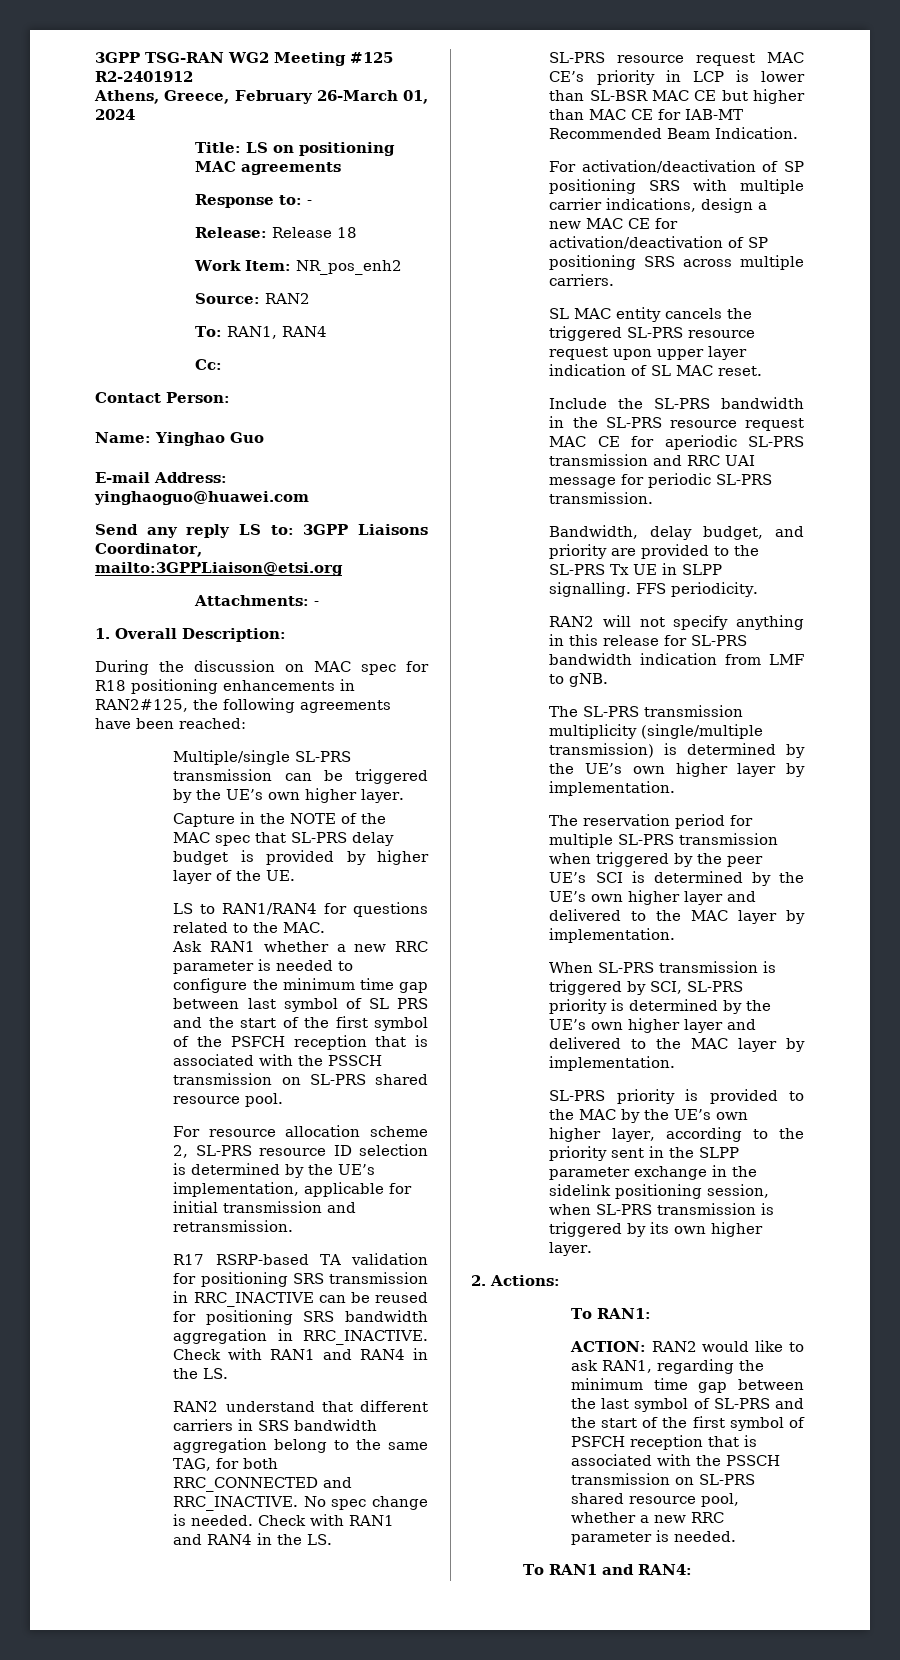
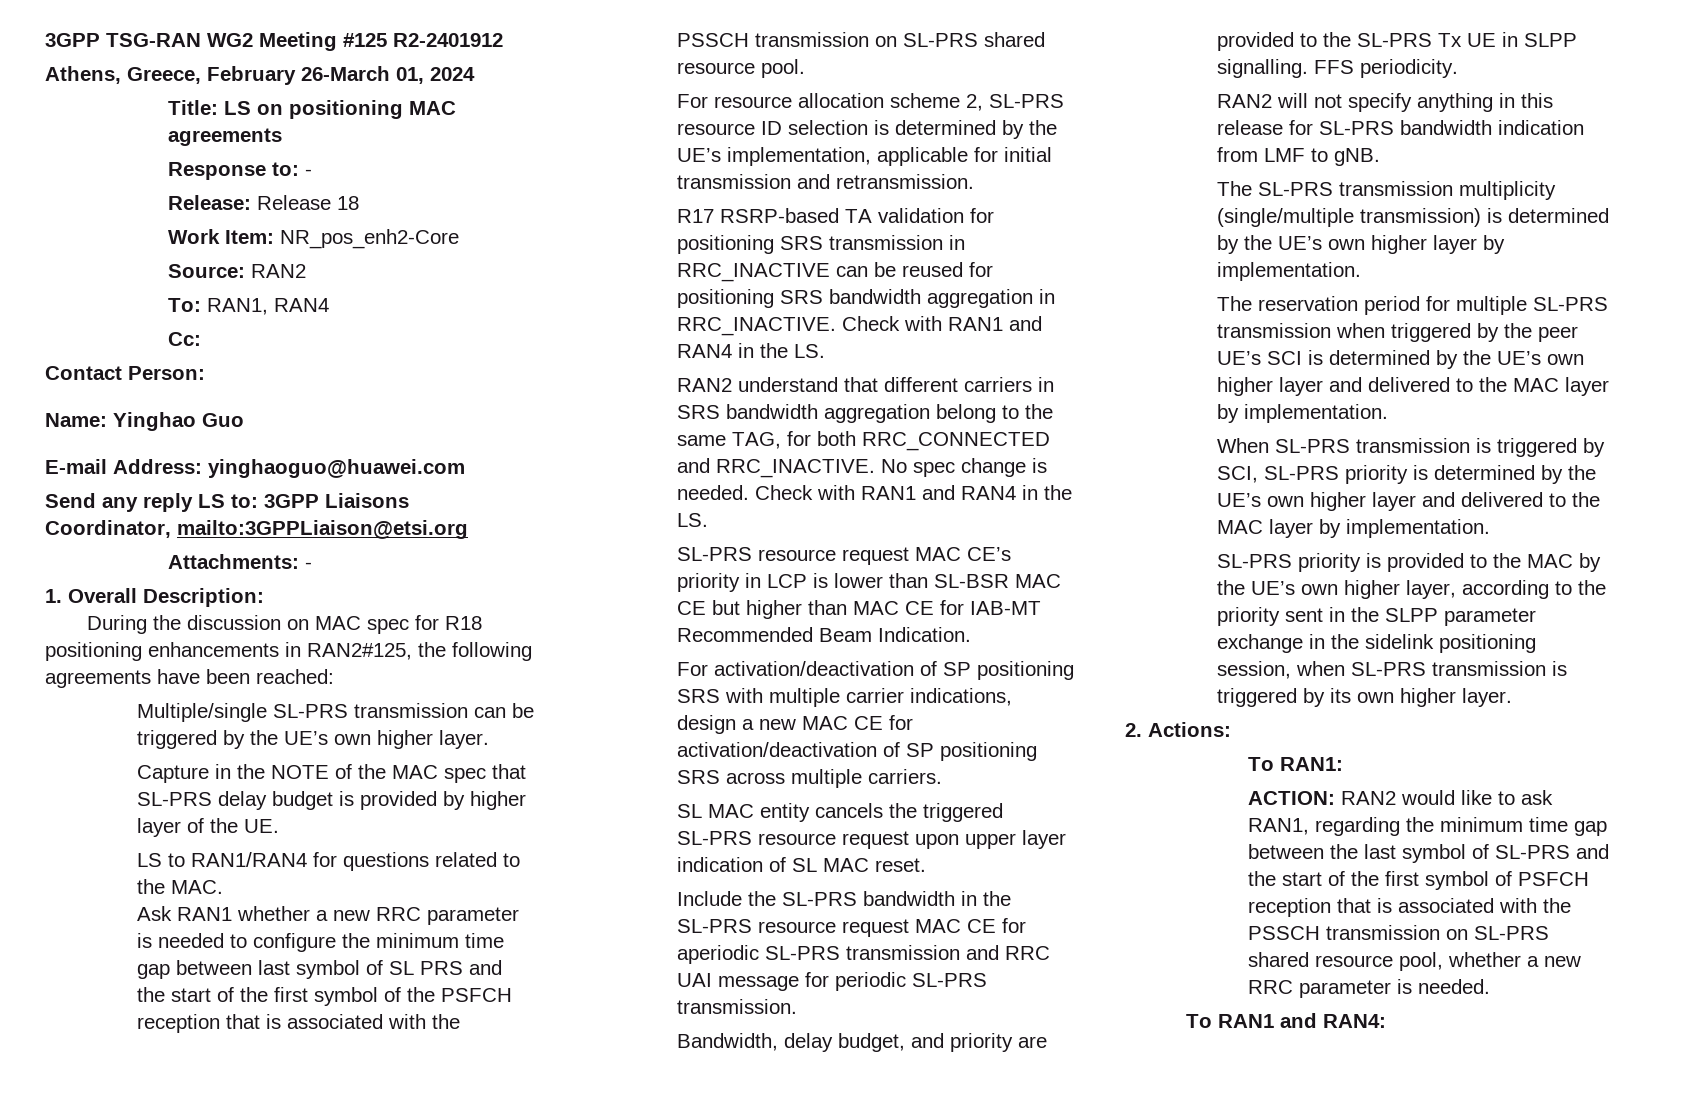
- Work Item: NR_pos_enh2
+ Work Item: NR_pos_enh2-Core

